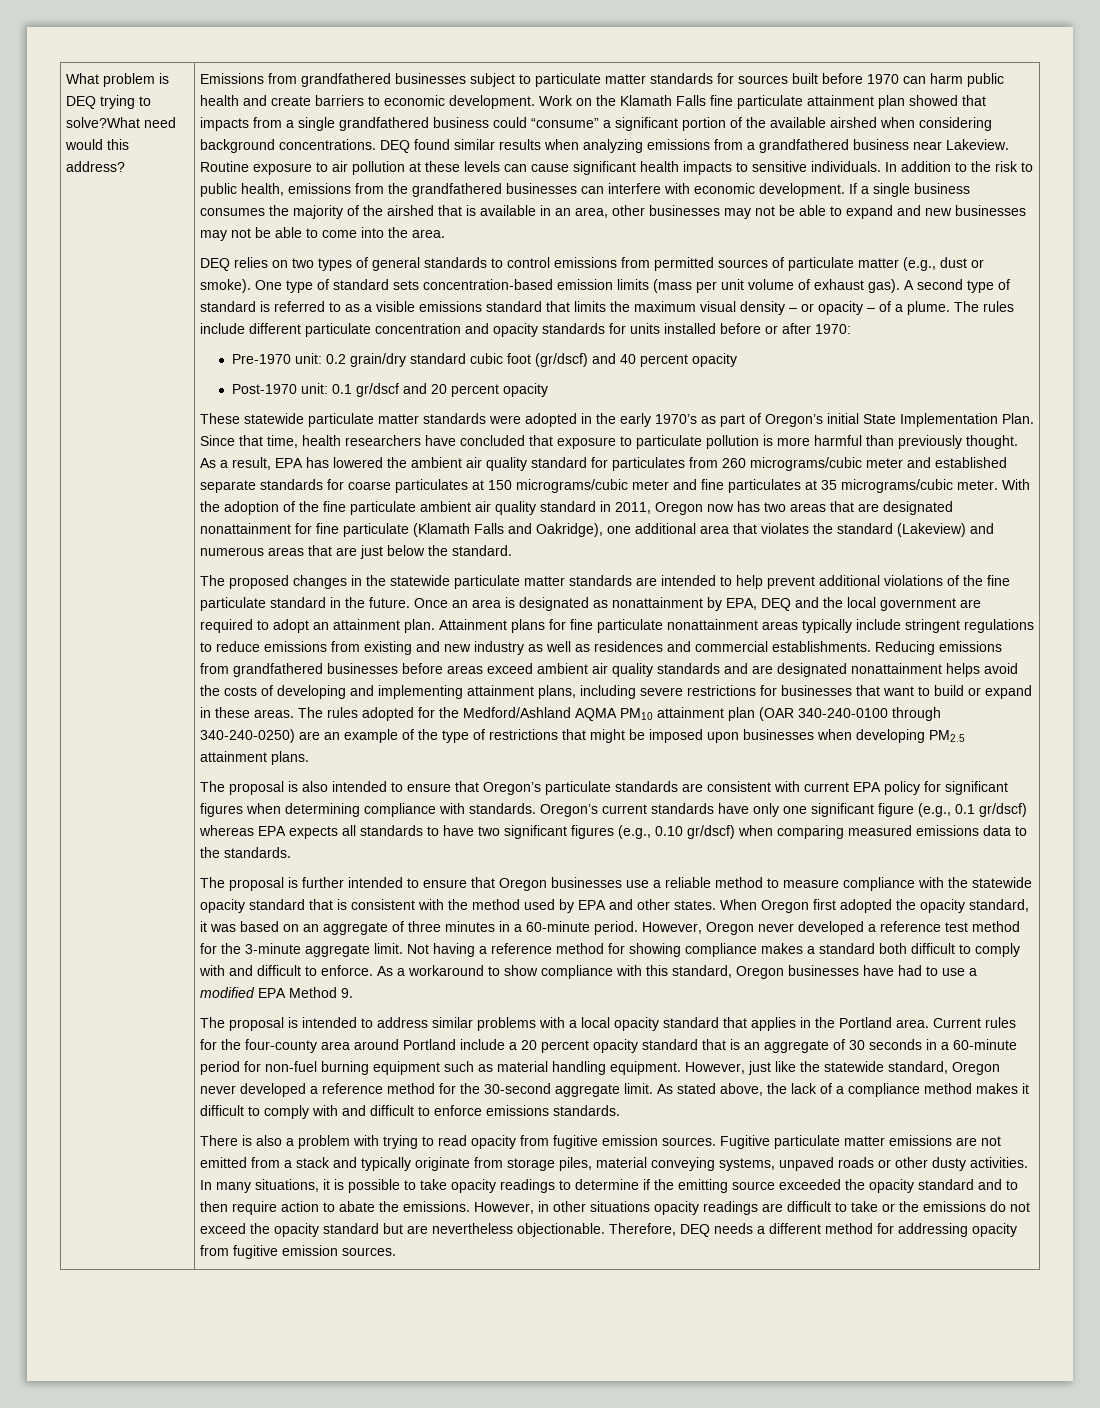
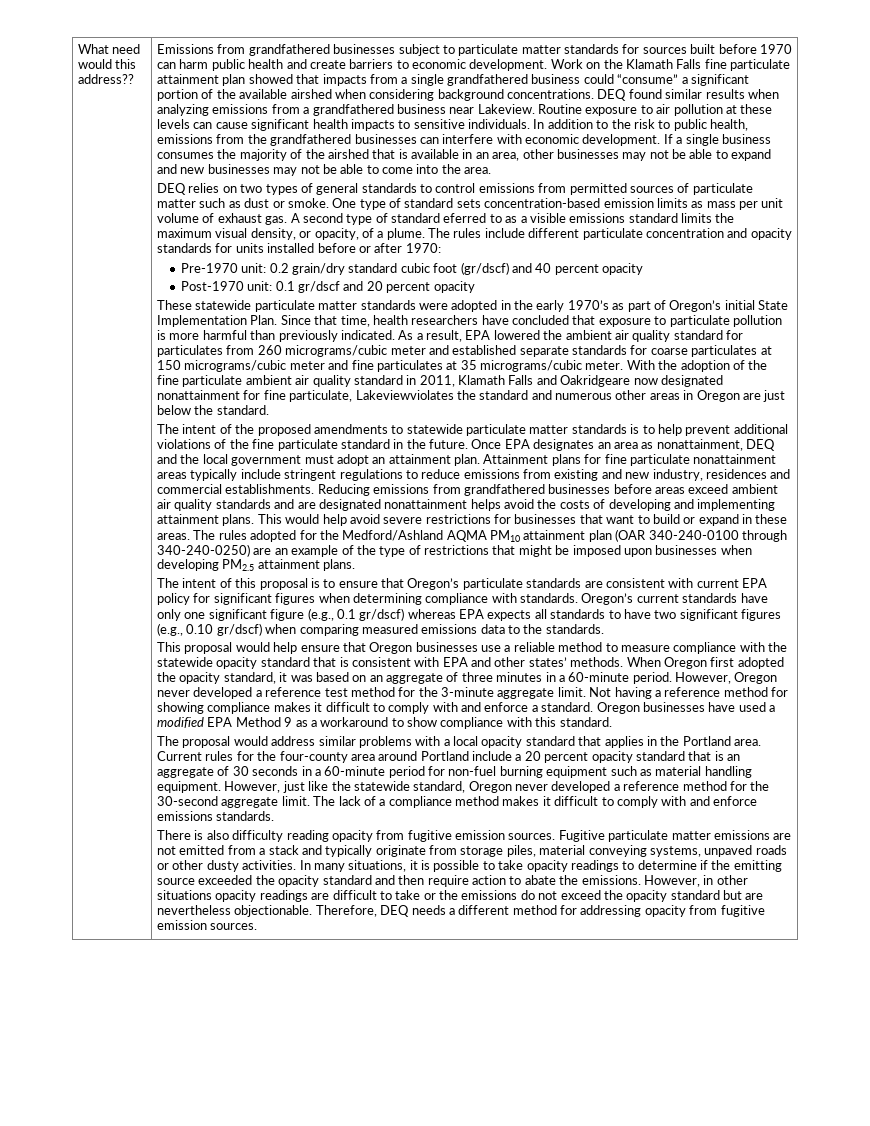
- What problem is DEQ trying to solve?What need would this address?
+ What need would this address??
- DEQ relies on two types of general standards to control emissions from permitted sources of particulate matter (e.g., dust or smoke).
+ DEQ relies on two types of general standards to control emissions from permitted sources of particulate matter such as dust or smoke.
- One type of standard sets concentration-based emission limits (mass per unit volume of exhaust gas).
+ One type of standard sets concentration-based emission limits as mass per unit volume of exhaust gas.
- A second type of standard is referred to as a visible emissions standard that limits the maximum visual density – or opacity – of a plume.
+ A second type of standard eferred to as a visible emissions standard limits the maximum visual density, or opacity, of a plume.
- Since that time, health researchers have concluded that exposure to particulate pollution is more harmful than previously thought.
+ Since that time, health researchers have concluded that exposure to particulate pollution is more harmful than previously indicated.
- As a result, EPA has lowered the ambient air quality standard for particulates from 260 micrograms/cubic meter and established separate standards for coarse particulates at 150 micrograms/cubic meter and fine particulates at 35 micrograms/cubic meter.
+ As a result, EPA lowered the ambient air quality standard for particulates from 260 micrograms/cubic meter and established separate standards for coarse particulates at 150 micrograms/cubic meter and fine particulates at 35 micrograms/cubic meter.
- With the adoption of the fine particulate ambient air quality standard in 2011, Oregon now has two areas that are designated nonattainment for fine particulate (Klamath Falls and Oakridge), one additional area that violates the standard (Lakeview) and numerous areas that are just below the standard.
+ With the adoption of the fine particulate ambient air quality standard in 2011, Klamath Falls and Oakridgeare now designated nonattainment for fine particulate, Lakeviewviolates the standard and numerous other areas in Oregon are just below the standard.
- The proposed changes in the statewide particulate matter standards are intended to help prevent additional violations of the fine particulate standard in the future.
+ The intent of the proposed amendments to statewide particulate matter standards is to help prevent additional violations of the fine particulate standard in the future.
- Once an area is designated as nonattainment by EPA, DEQ and the local government are required to adopt an attainment plan.
+ Once EPA designates an area as nonattainment, DEQ and the local government must adopt an attainment plan.
- Attainment plans for fine particulate nonattainment areas typically include stringent regulations to reduce emissions from existing and new industry as well as residences and commercial establishments.
+ Attainment plans for fine particulate nonattainment areas typically include stringent regulations to reduce emissions from existing and new industry, residences and commercial establishments.
- Reducing emissions from grandfathered businesses before areas exceed ambient air quality standards and are designated nonattainment helps avoid the costs of developing and implementing attainment plans, including severe restrictions for businesses that want to build or expand in these areas.
+ Reducing emissions from grandfathered businesses before areas exceed ambient air quality standards and are designated nonattainment helps avoid the costs of developing and implementing attainment plans. This would help avoid severe restrictions for businesses that want to build or expand in these areas.
- The proposal is also intended to ensure that Oregon’s particulate standards are consistent with current EPA policy for significant figures when determining compliance with standards.
+ The intent of this proposal is to ensure that Oregon’s particulate standards are consistent with current EPA policy for significant figures when determining compliance with standards.
- The proposal is further intended to ensure that Oregon businesses use a reliable method to measure compliance with the statewide opacity standard that is consistent with the method used by EPA and other states.
+ This proposal would help ensure that Oregon businesses use a reliable method to measure compliance with the statewide opacity standard that is consistent with EPA and other states’ methods.
- Not having a reference method for showing compliance makes a standard both difficult to comply with and difficult to enforce. As a workaround to show compliance with this standard, Oregon businesses have had to use a modified EPA Method 9.
- The proposal is intended to address similar problems with a local opacity standard that applies in the Portland area.
+ Not having a reference method for showing compliance makes it difficult to comply with and enforce a standard. Oregon businesses have used a modified EPA Method 9 as a workaround to show compliance with this standard.
+ The proposal would address similar problems with a local opacity standard that applies in the Portland area.
- As stated above, the lack of a compliance method makes it difficult to comply with and difficult to enforce emissions standards.
+ The lack of a compliance method makes it difficult to comply with and enforce emissions standards.
- There is also a problem with trying to read opacity from fugitive emission sources.
+ There is also difficulty reading opacity from fugitive emission sources.
- In many situations, it is possible to take opacity readings to determine if the emitting source exceeded the opacity standard and to then require action to abate the emissions.
+ In many situations, it is possible to take opacity readings to determine if the emitting source exceeded the opacity standard and then require action to abate the emissions.

